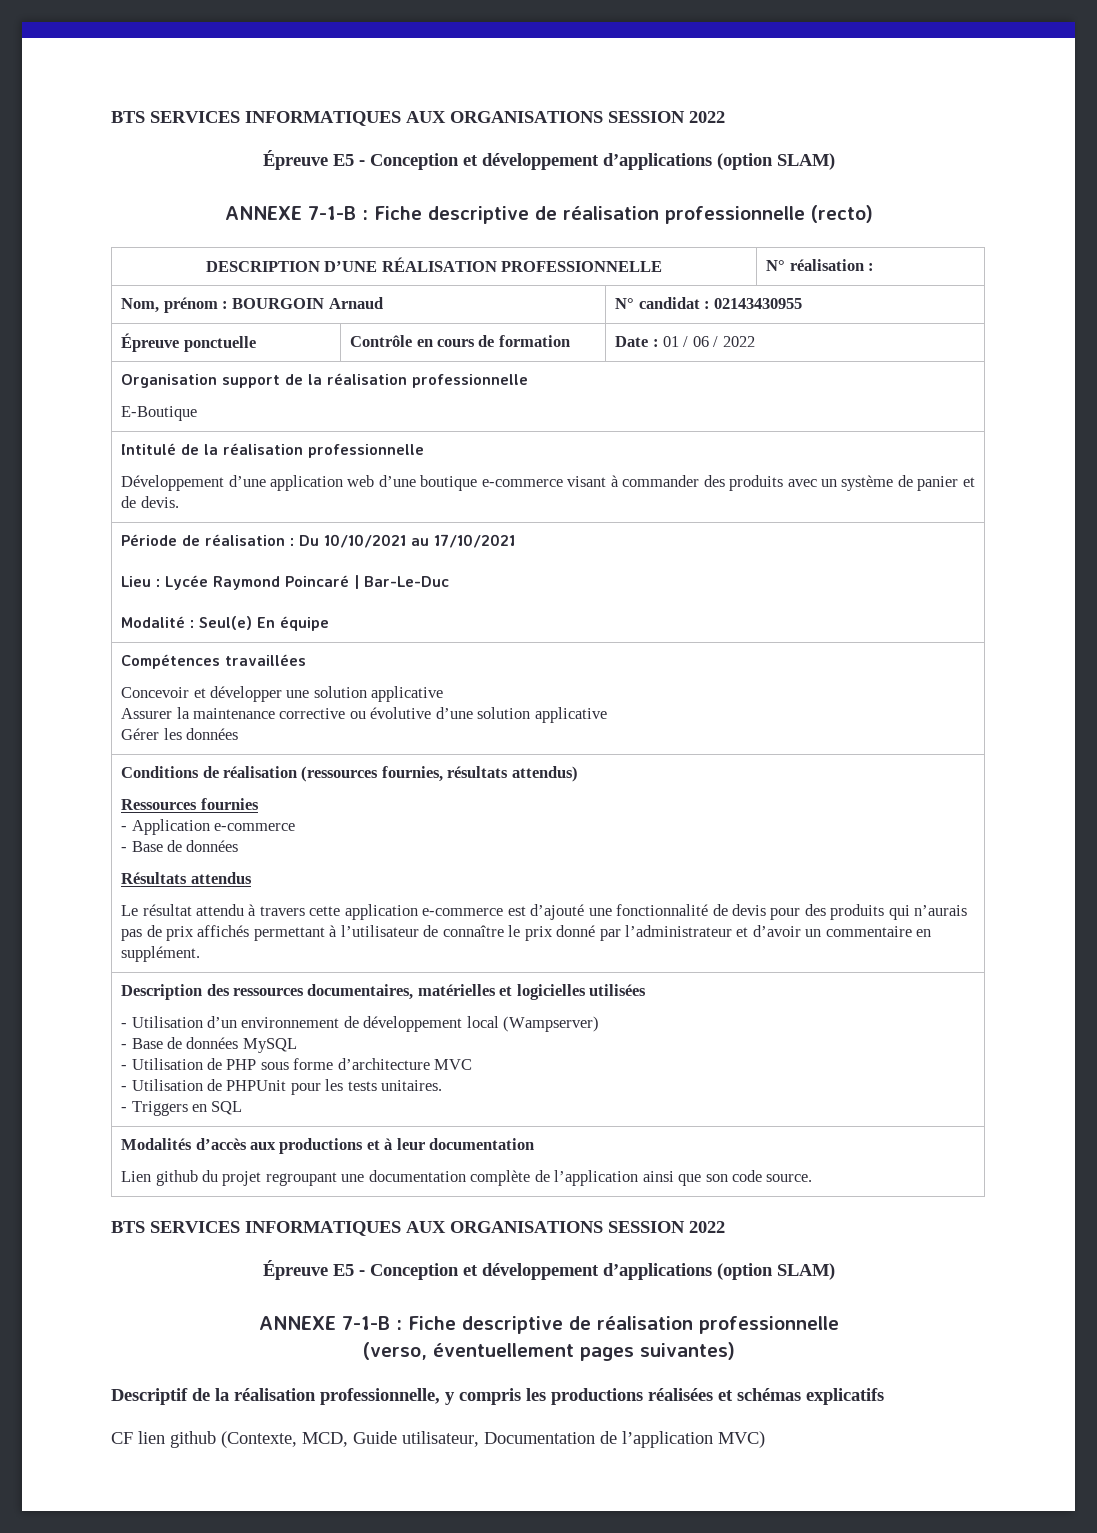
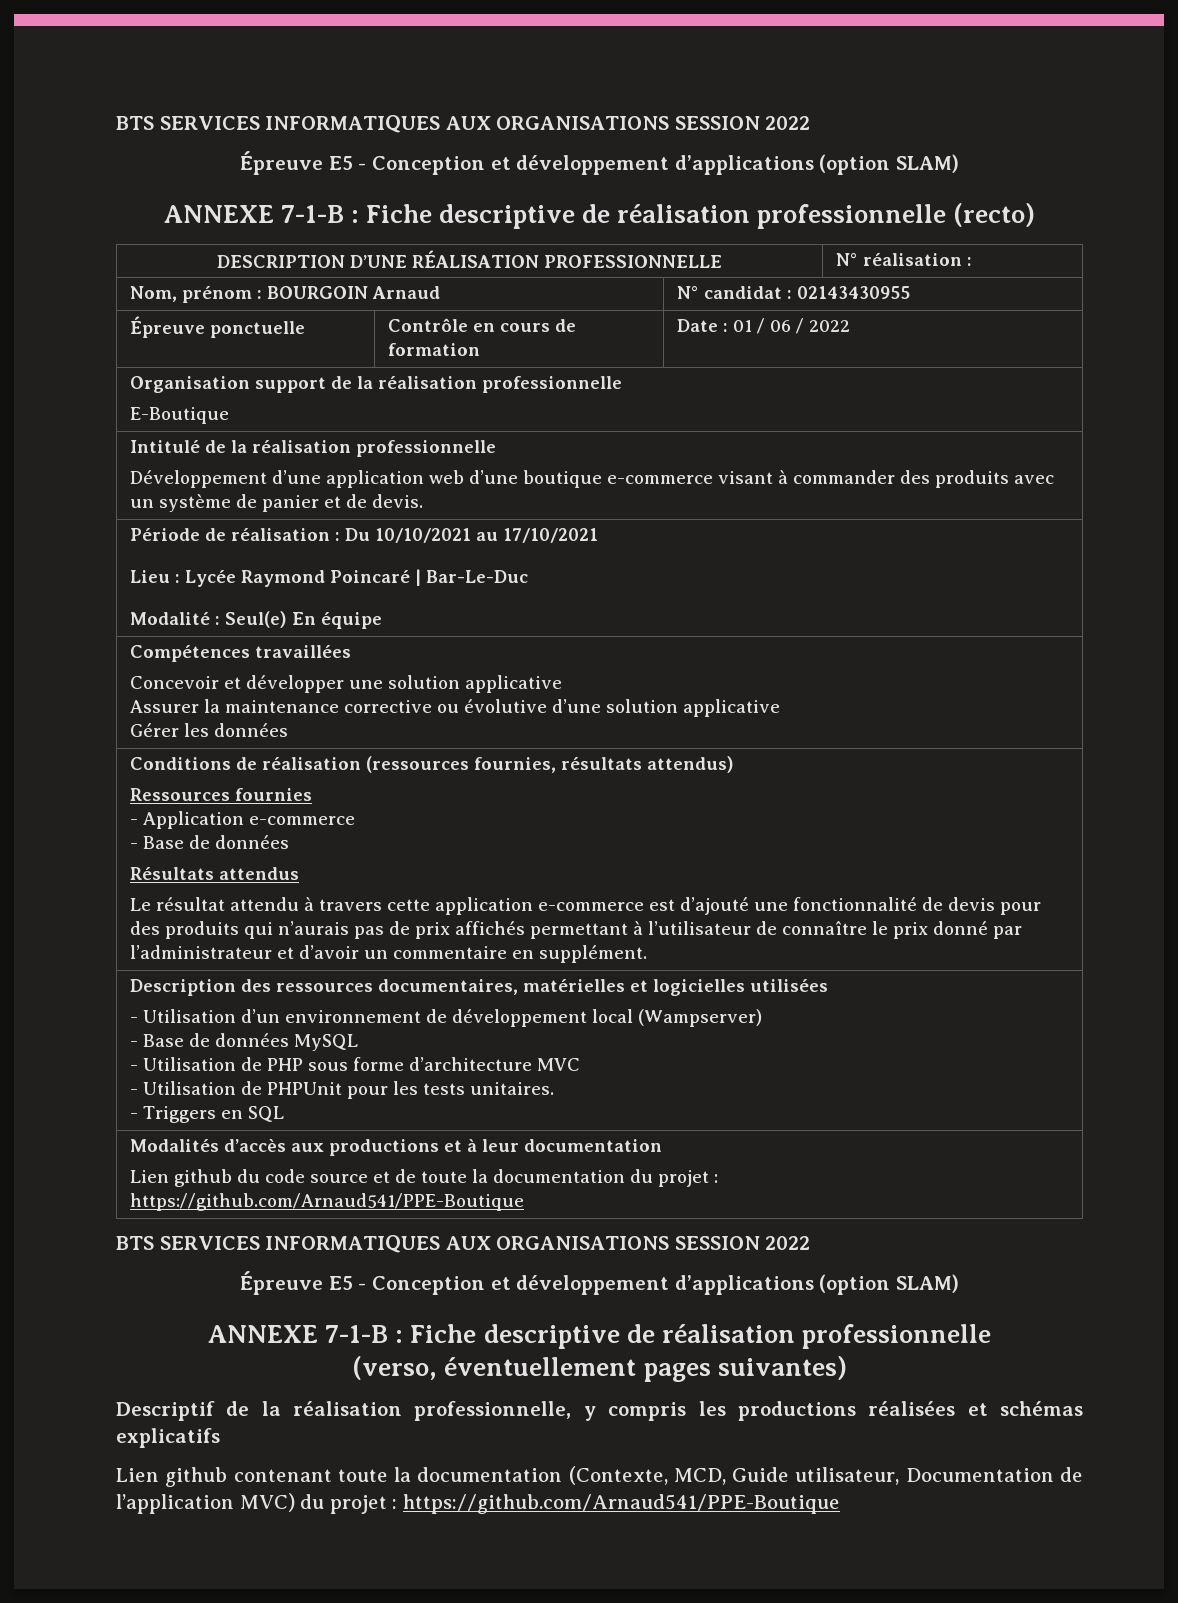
  Modalités d’accès aux productions et à leur documentation
- Lien github du projet regroupant une documentation complète de l’application ainsi que son code source.
+ Lien github du code source et de toute la documentation du projet : https://github.com/Arnaud541/PPE-Boutique
- CF lien github (Contexte, MCD, Guide utilisateur, Documentation de l’application MVC)
+ Lien github contenant toute la documentation (Contexte, MCD, Guide utilisateur, Documentation de l’application MVC) du projet : https://github.com/Arnaud541/PPE-Boutique

